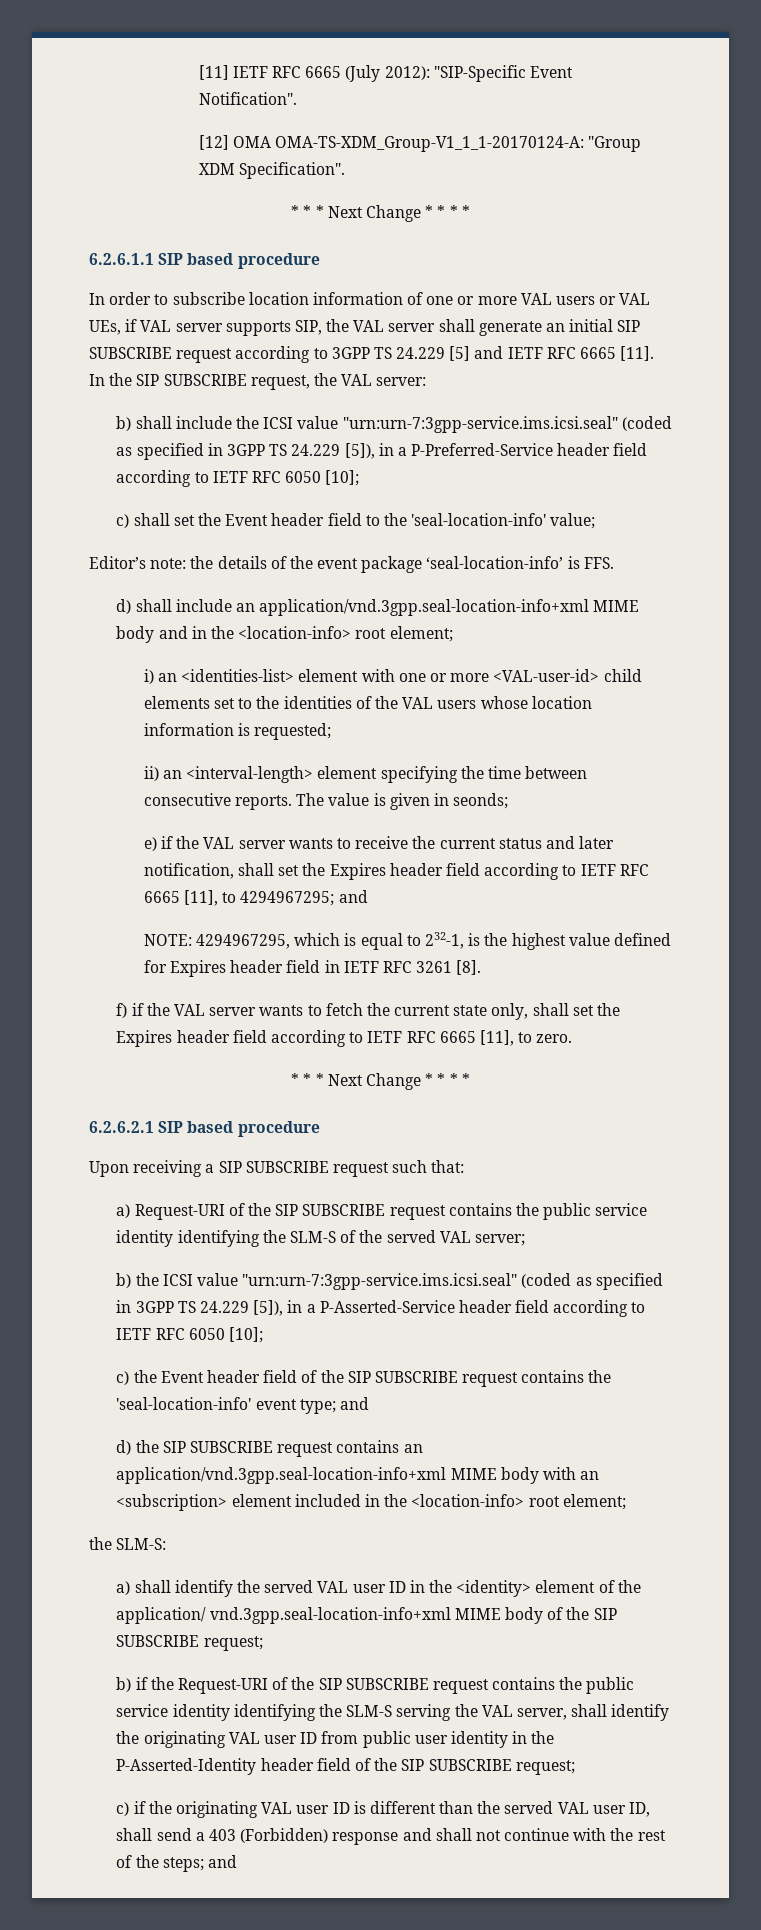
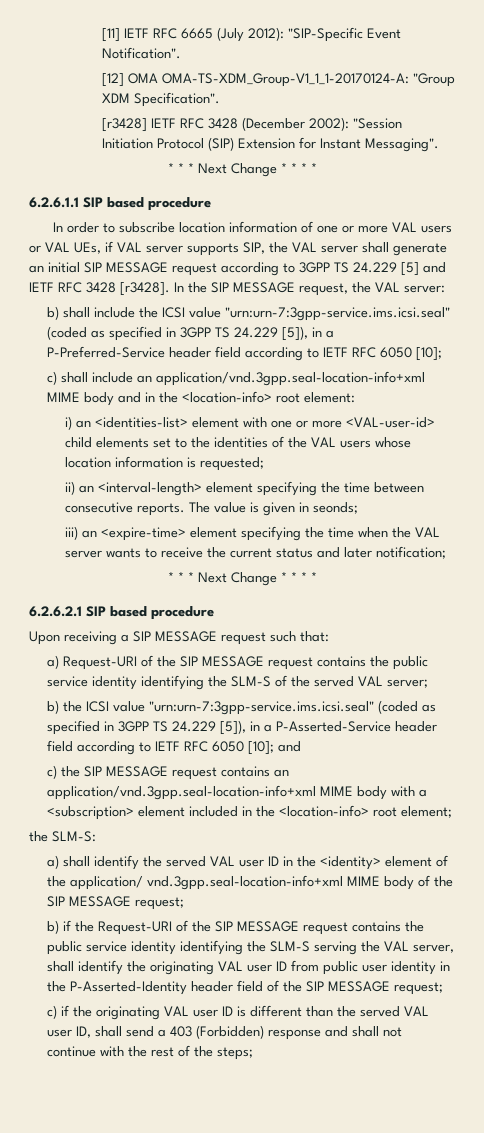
+ [r3428] IETF RFC 3428 (December 2002): "Session Initiation Protocol (SIP) Extension for Instant Messaging".
- In order to subscribe location information of one or more VAL users or VAL UEs, if VAL server supports SIP, the VAL server shall generate an initial SIP SUBSCRIBE request according to 3GPP TS 24.229 [5] and IETF RFC 6665 [11].
+ In order to subscribe location information of one or more VAL users or VAL UEs, if VAL server supports SIP, the VAL server shall generate an initial SIP MESSAGE request according to 3GPP TS 24.229 [5] and IETF RFC 3428 [r3428].
- In the SIP SUBSCRIBE request, the VAL server:
+ In the SIP MESSAGE request, the VAL server:
- c) shall set the Event header field to the 'seal-location-info' value;
- Editor’s note: the details of the event package ‘seal-location-info’ is FFS.
- d) shall include an application/vnd.3gpp.seal-location-info+xml MIME body and in the <location-info> root element;
+ c) shall include an application/vnd.3gpp.seal-location-info+xml MIME body and in the <location-info> root element:
- e) if the VAL server wants to receive the current status and later notification, shall set the Expires header field according to IETF RFC 6665 [11], to 4294967295; and
- NOTE: 4294967295, which is equal to 232-1, is the highest value defined for Expires header field in IETF RFC 3261 [8].
- f) if the VAL server wants to fetch the current state only, shall set the Expires header field according to IETF RFC 6665 [11], to zero.
+ iii) an <expire-time> element specifying the time when the VAL server wants to receive the current status and later notification;
- Upon receiving a SIP SUBSCRIBE request such that:
+ Upon receiving a SIP MESSAGE request such that:
- a) Request-URI of the SIP SUBSCRIBE request contains the public service identity identifying the SLM-S of the served VAL server;
+ a) Request-URI of the SIP MESSAGE request contains the public service identity identifying the SLM-S of the served VAL server;
- b) the ICSI value "urn:urn-7:3gpp-service.ims.icsi.seal" (coded as specified in 3GPP TS 24.229 [5]), in a P-Asserted-Service header field according to IETF RFC 6050 [10];
+ b) the ICSI value "urn:urn-7:3gpp-service.ims.icsi.seal" (coded as specified in 3GPP TS 24.229 [5]), in a P-Asserted-Service header field according to IETF RFC 6050 [10]; and
- c) the Event header field of the SIP SUBSCRIBE request contains the 'seal-location-info' event type; and
- d) the SIP SUBSCRIBE request contains an application/vnd.3gpp.seal-location-info+xml MIME body with an <subscription> element included in the <location-info> root element;
+ c) the SIP MESSAGE request contains an application/vnd.3gpp.seal-location-info+xml MIME body with a <subscription> element included in the <location-info> root element;
- a) shall identify the served VAL user ID in the <identity> element of the application/ vnd.3gpp.seal-location-info+xml MIME body of the SIP SUBSCRIBE request;
+ a) shall identify the served VAL user ID in the <identity> element of the application/ vnd.3gpp.seal-location-info+xml MIME body of the SIP MESSAGE request;
- b) if the Request-URI of the SIP SUBSCRIBE request contains the public service identity identifying the SLM-S serving the VAL server, shall identify the originating VAL user ID from public user identity in the P-Asserted-Identity header field of the SIP SUBSCRIBE request;
+ b) if the Request-URI of the SIP MESSAGE request contains the public service identity identifying the SLM-S serving the VAL server, shall identify the originating VAL user ID from public user identity in the P-Asserted-Identity header field of the SIP MESSAGE request;
- c) if the originating VAL user ID is different than the served VAL user ID, shall send a 403 (Forbidden) response and shall not continue with the rest of the steps; and
+ c) if the originating VAL user ID is different than the served VAL user ID, shall send a 403 (Forbidden) response and shall not continue with the rest of the steps;

